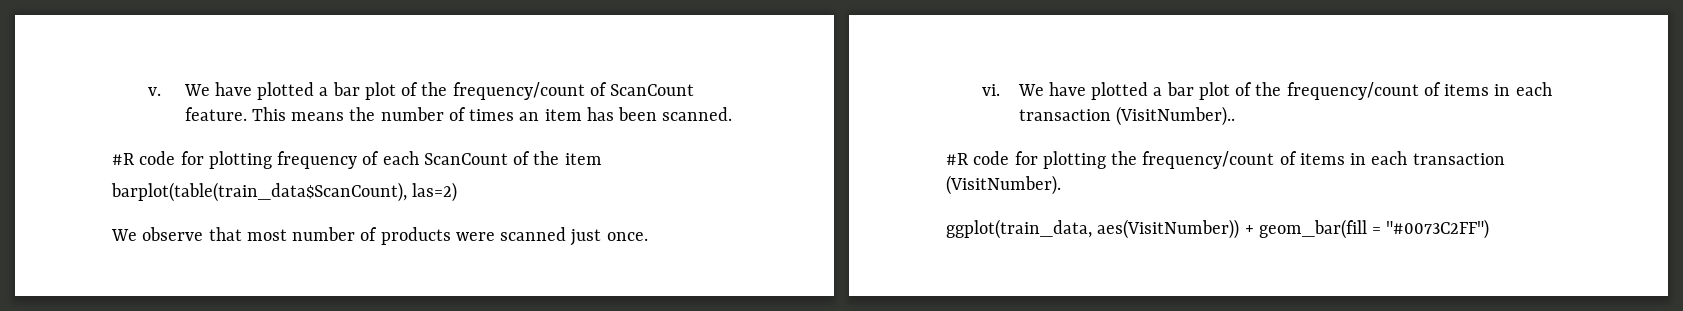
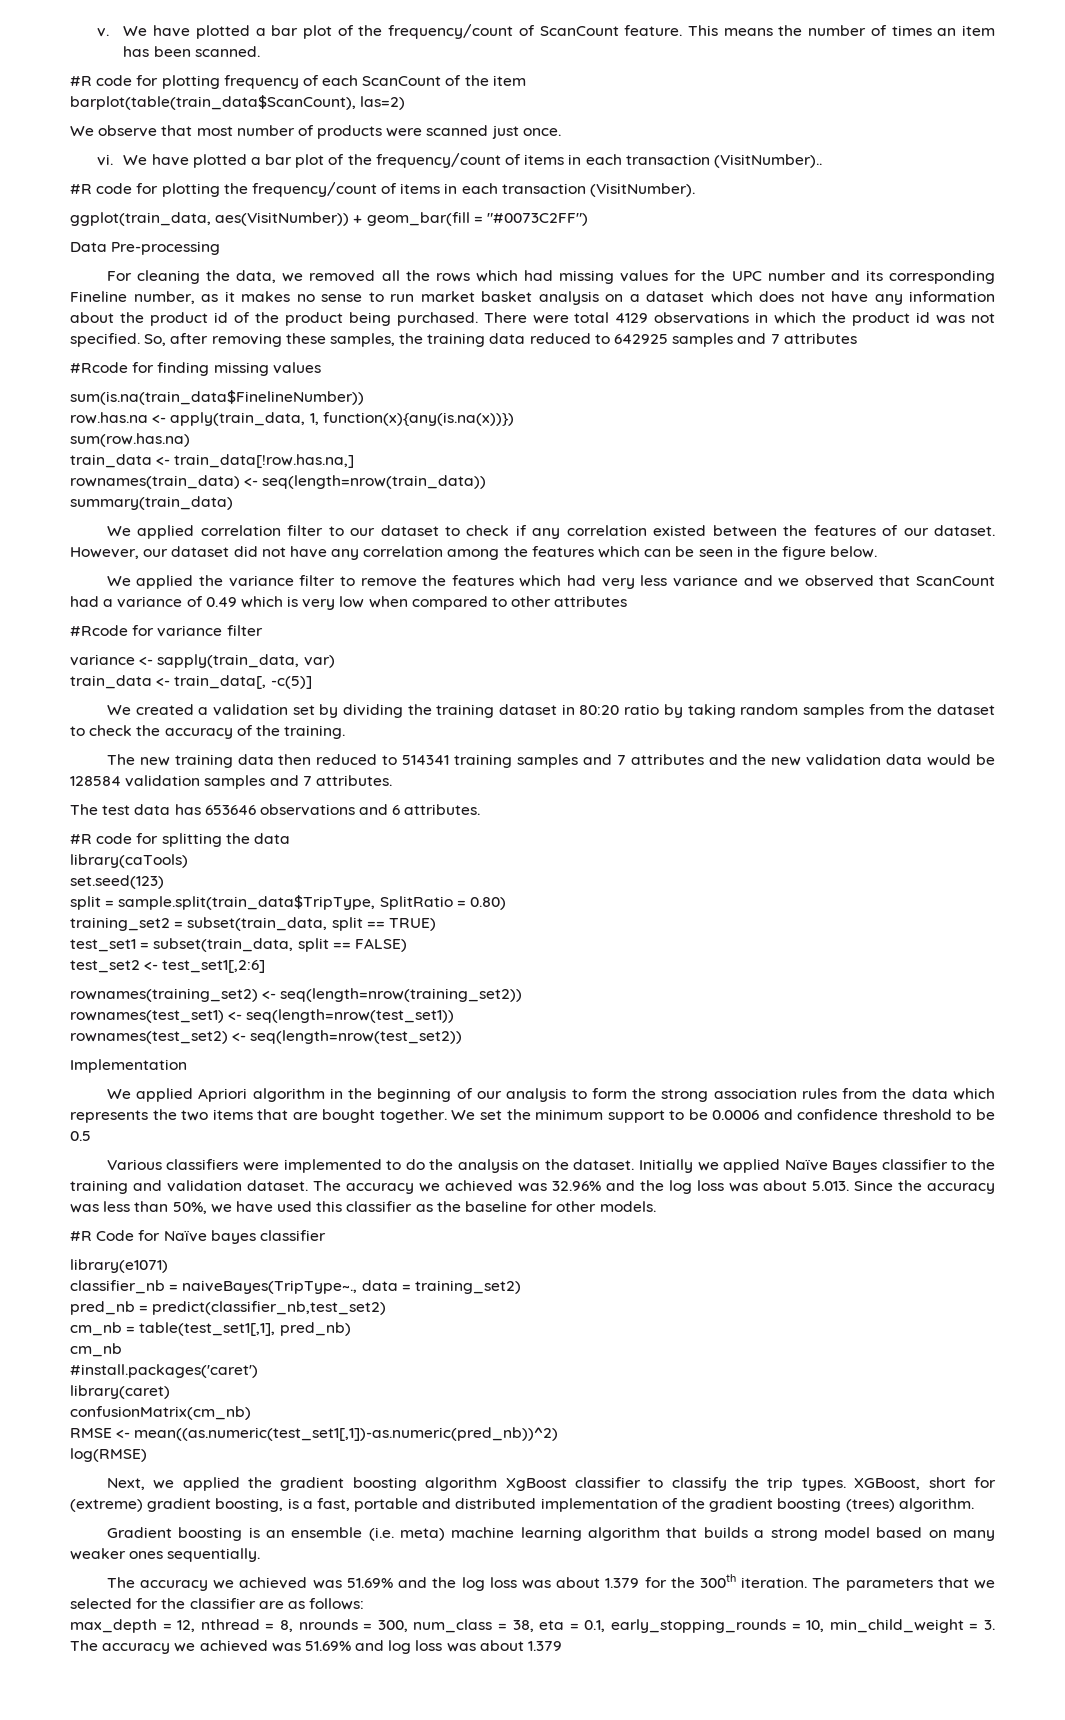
+ Data Pre-processing
+ For cleaning the data, we removed all the rows which had missing values for the UPC number and its corresponding Fineline number, as it makes no sense to run market basket analysis on a dataset which does not have any information about the product id of the product being purchased. There were total 4129 observations in which the product id was not specified. So, after removing these samples, the training data reduced to 642925 samples and 7 attributes
+ #Rcode for finding missing values
+ sum(is.na(train_data$FinelineNumber))
+ row.has.na <- apply(train_data, 1, function(x){any(is.na(x))})
+ sum(row.has.na)
+ train_data <- train_data[!row.has.na,]
+ rownames(train_data) <- seq(length=nrow(train_data))
+ summary(train_data)
+ We applied correlation filter to our dataset to check if any correlation existed between the features of our dataset. However, our dataset did not have any correlation among the features which can be seen in the figure below.
+ We applied the variance filter to remove the features which had very less variance and we observed that ScanCount had a variance of 0.49 which is very low when compared to other attributes
+ #Rcode for variance filter
+ variance <- sapply(train_data, var)
+ train_data <- train_data[, -c(5)]
+ We created a validation set by dividing the training dataset in 80:20 ratio by taking random samples from the dataset to check the accuracy of the training.
+ The new training data then reduced to 514341 training samples and 7 attributes and the new validation data would be 128584 validation samples and 7 attributes.
+ The test data has 653646 observations and 6 attributes.
+ #R code for splitting the data
+ library(caTools)
+ set.seed(123)
+ split = sample.split(train_data$TripType, SplitRatio = 0.80)
+ training_set2 = subset(train_data, split == TRUE)
+ test_set1 = subset(train_data, split == FALSE)
+ test_set2 <- test_set1[,2:6]
+ rownames(training_set2) <- seq(length=nrow(training_set2))
+ rownames(test_set1) <- seq(length=nrow(test_set1))
+ rownames(test_set2) <- seq(length=nrow(test_set2))
+ Implementation
+ We applied Apriori algorithm in the beginning of our analysis to form the strong association rules from the data which represents the two items that are bought together. We set the minimum support to be 0.0006 and confidence threshold to be 0.5
+ Various classifiers were implemented to do the analysis on the dataset. Initially we applied Naïve Bayes classifier to the training and validation dataset. The accuracy we achieved was 32.96% and the log loss was about 5.013. Since the accuracy was less than 50%, we have used this classifier as the baseline for other models.
+ #R Code for Naïve bayes classifier
+ library(e1071)
+ classifier_nb = naiveBayes(TripType~., data = training_set2)
+ pred_nb = predict(classifier_nb,test_set2)
+ cm_nb = table(test_set1[,1], pred_nb)
+ cm_nb
+ #install.packages('caret')
+ library(caret)
+ confusionMatrix(cm_nb)
+ RMSE <- mean((as.numeric(test_set1[,1])-as.numeric(pred_nb))^2)
+ log(RMSE)
+ Next, we applied the gradient boosting algorithm XgBoost classifier to classify the trip types. XGBoost, short for (extreme) gradient boosting, is a fast, portable and distributed implementation of the gradient boosting (trees) algorithm.
+ Gradient boosting is an ensemble (i.e. meta) machine learning algorithm that builds a strong model based on many weaker ones sequentially.
+ The accuracy we achieved was 51.69% and the log loss was about 1.379 for the 300th iteration. The parameters that we selected for the classifier are as follows:
+ max_depth = 12, nthread = 8, nrounds = 300, num_class = 38, eta = 0.1, early_stopping_rounds = 10, min_child_weight = 3. The accuracy we achieved was 51.69% and log loss was about 1.379

